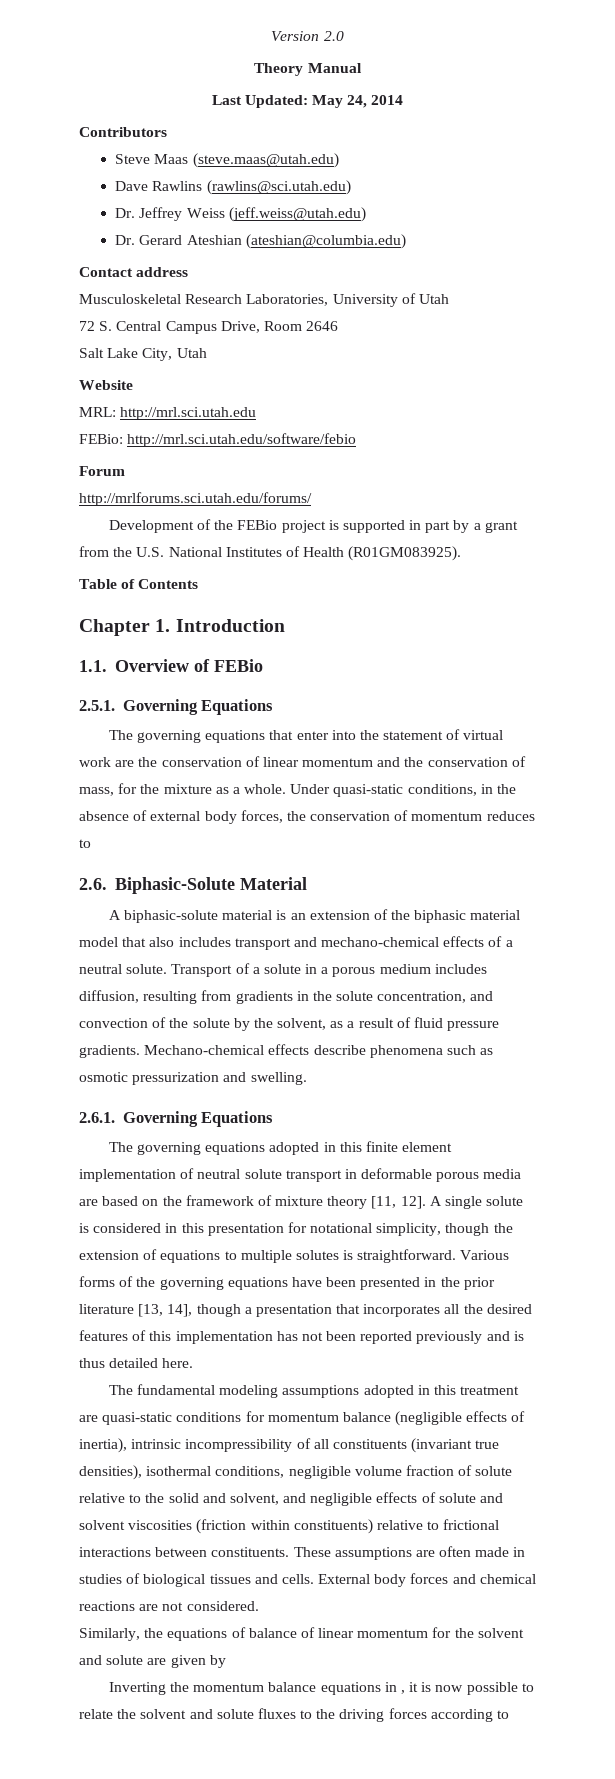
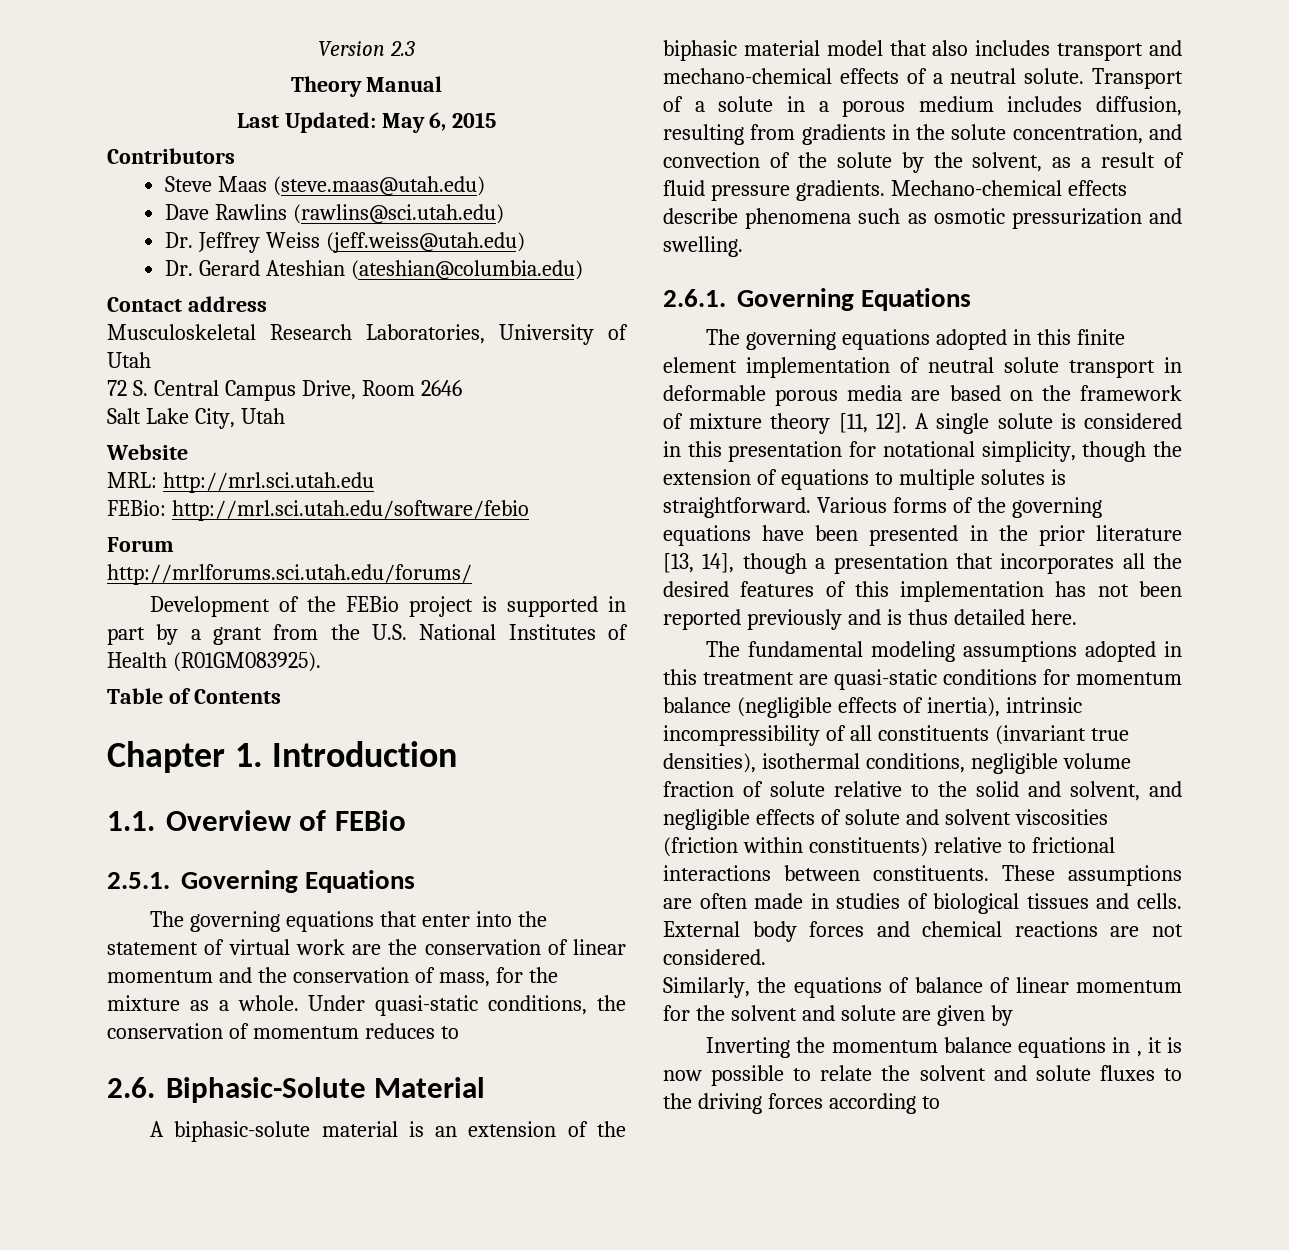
- Version 2.0
+ Version 2.3
- Last Updated: May 24, 2014
+ Last Updated: May 6, 2015
- Under quasi-static conditions, in the absence of external body forces, the conservation of momentum reduces to
+ Under quasi-static conditions, the conservation of momentum reduces to

